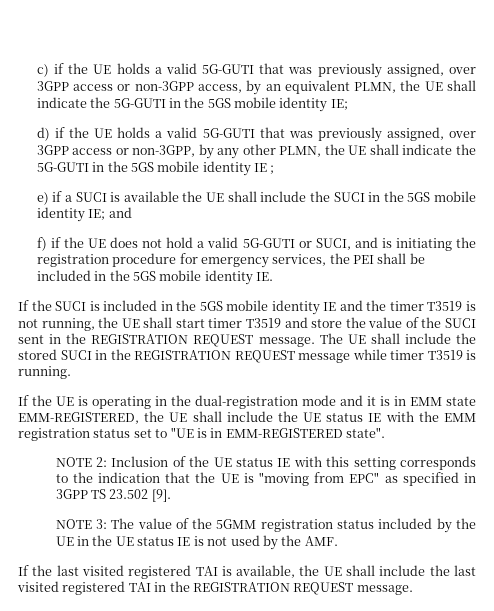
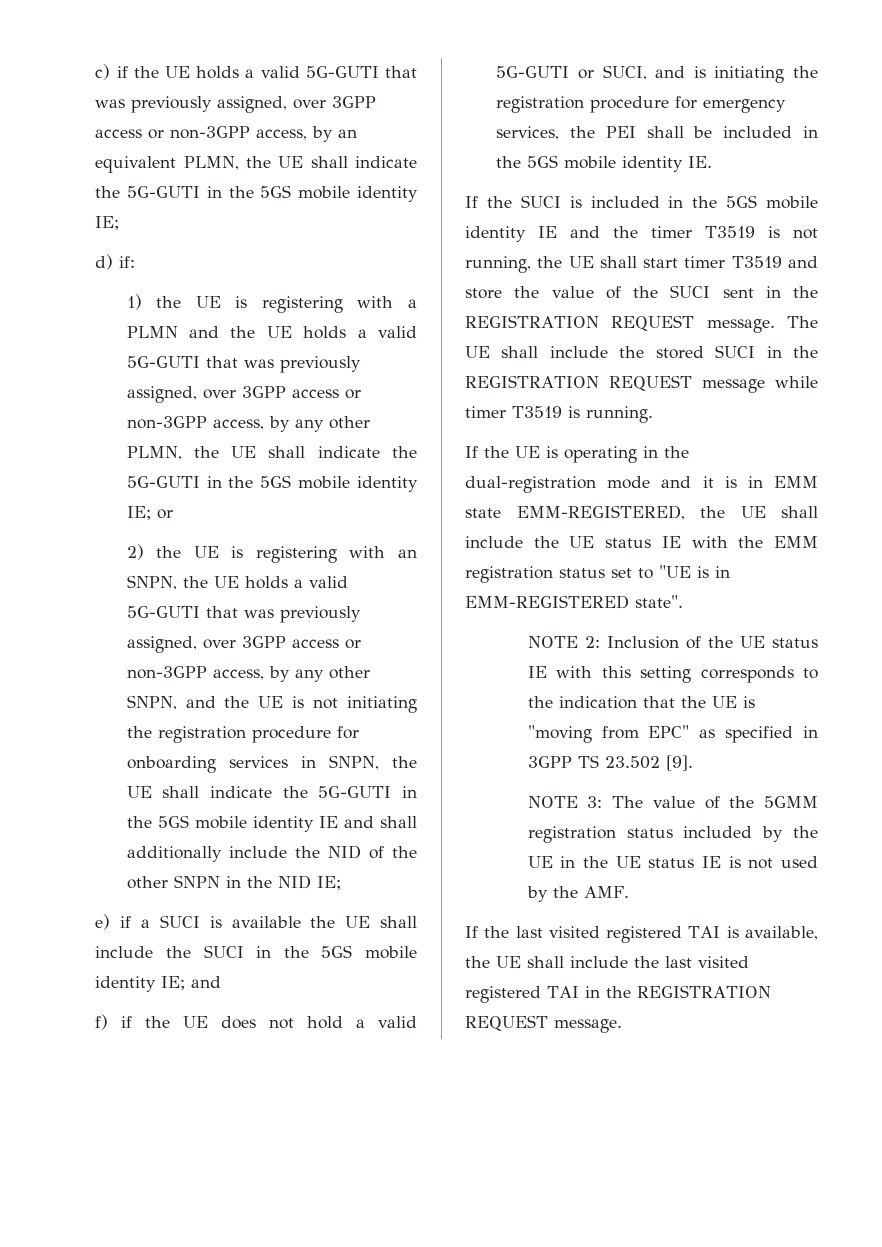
- d) if the UE holds a valid 5G-GUTI that was previously assigned, over 3GPP access or non-3GPP, by any other PLMN, the UE shall indicate the 5G-GUTI in the 5GS mobile identity IE ;
+ d) if:
+ 1) the UE is registering with a PLMN and the UE holds a valid 5G-GUTI that was previously assigned, over 3GPP access or non-3GPP access, by any other PLMN, the UE shall indicate the 5G-GUTI in the 5GS mobile identity IE; or
+ 2) the UE is registering with an SNPN, the UE holds a valid 5G-GUTI that was previously assigned, over 3GPP access or non-3GPP access, by any other SNPN, and the UE is not initiating the registration procedure for onboarding services in SNPN, the UE shall indicate the 5G-GUTI in the 5GS mobile identity IE and shall additionally include the NID of the other SNPN in the NID IE;

